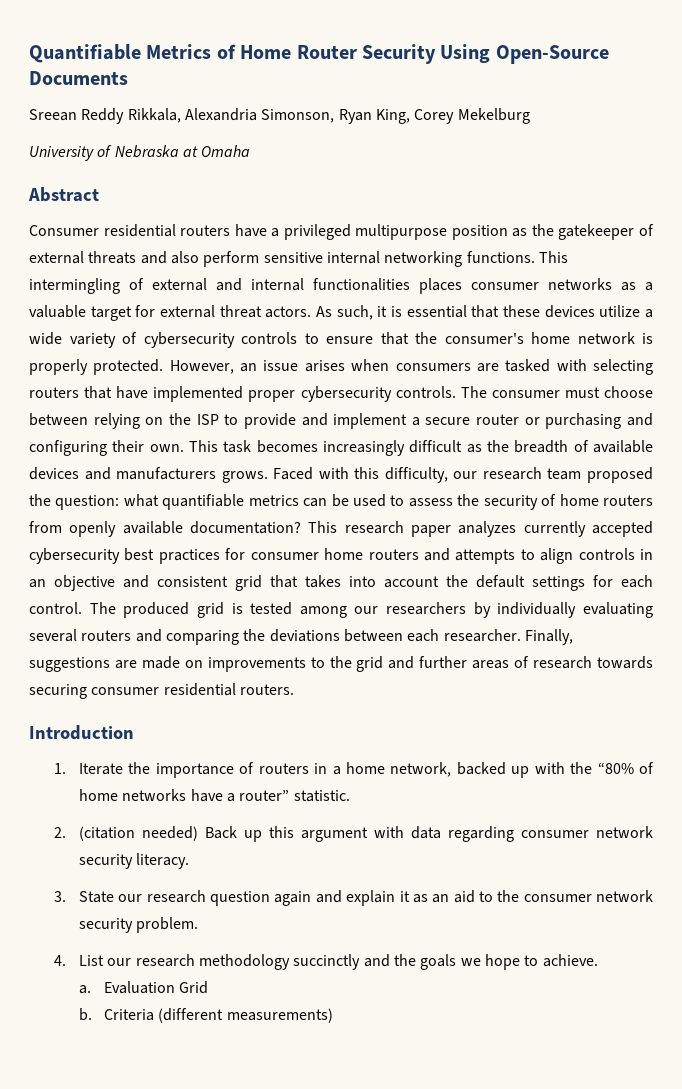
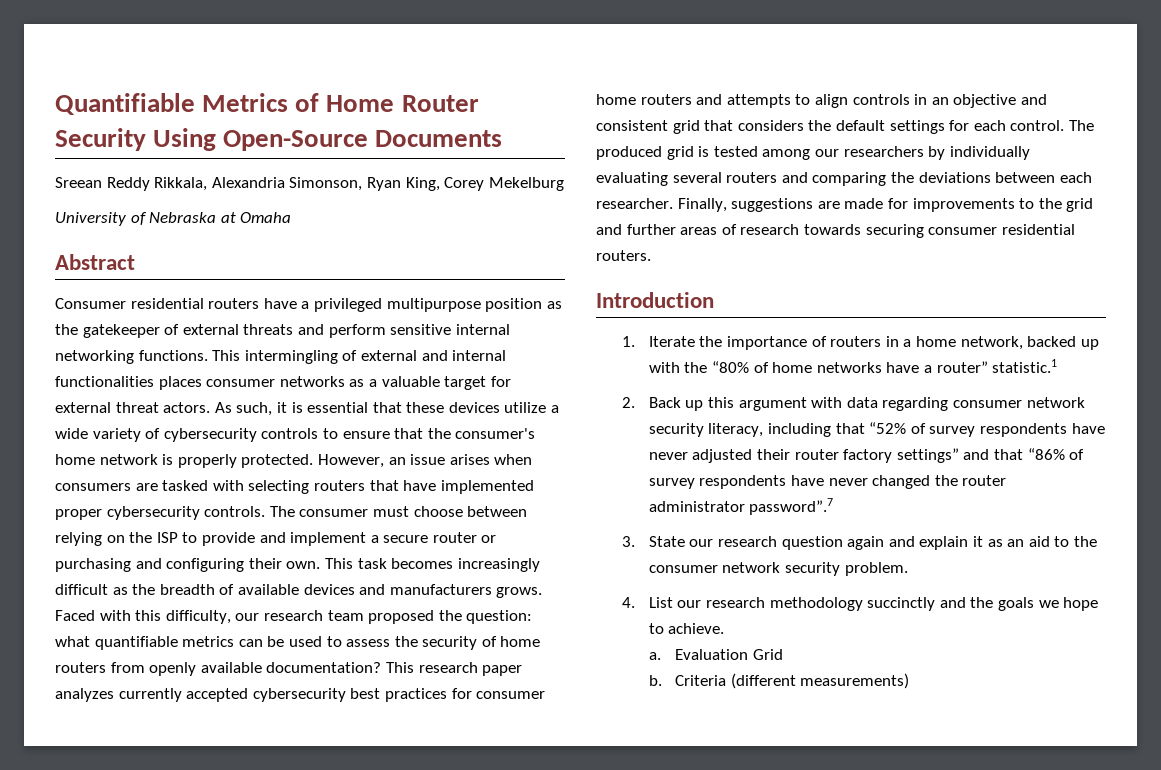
- Consumer residential routers have a privileged multipurpose position as the gatekeeper of external threats and also perform sensitive internal networking functions.
+ Consumer residential routers have a privileged multipurpose position as the gatekeeper of external threats and perform sensitive internal networking functions.
- This research paper analyzes currently accepted cybersecurity best practices for consumer home routers and attempts to align controls in an objective and consistent grid that takes into account the default settings for each control.
+ This research paper analyzes currently accepted cybersecurity best practices for consumer home routers and attempts to align controls in an objective and consistent grid that considers the default settings for each control.
- Finally, suggestions are made on improvements to the grid and further areas of research towards securing consumer residential routers.
+ Finally, suggestions are made for improvements to the grid and further areas of research towards securing consumer residential routers.
- 1. Iterate the importance of routers in a home network, backed up with the “80% of home networks have a router” statistic.
+ 1. Iterate the importance of routers in a home network, backed up with the “80% of home networks have a router” statistic.1
- 2. (citation needed) Back up this argument with data regarding consumer network security literacy.
+ 2. Back up this argument with data regarding consumer network security literacy, including that “52% of survey respondents have never adjusted their router factory settings” and that “86% of survey respondents have never changed the router administrator password”.7

